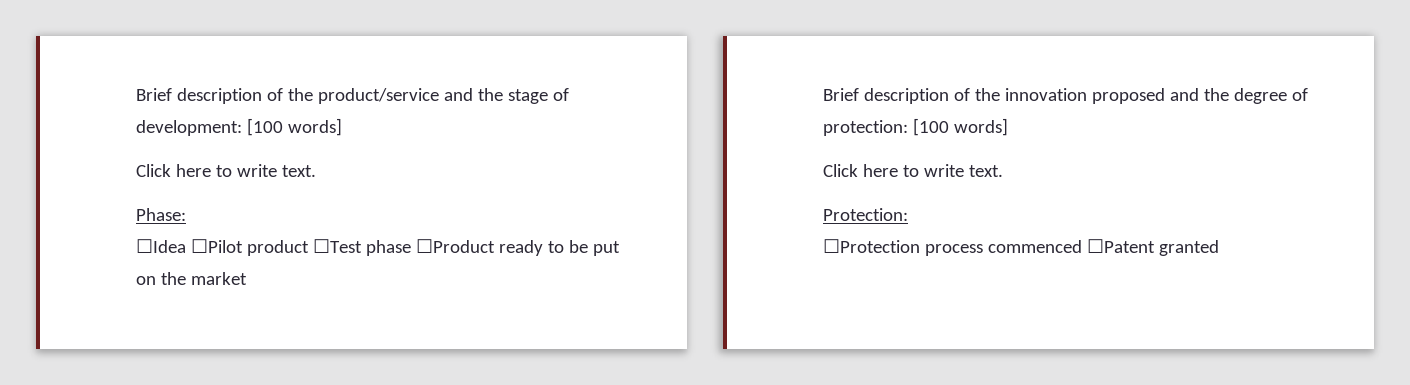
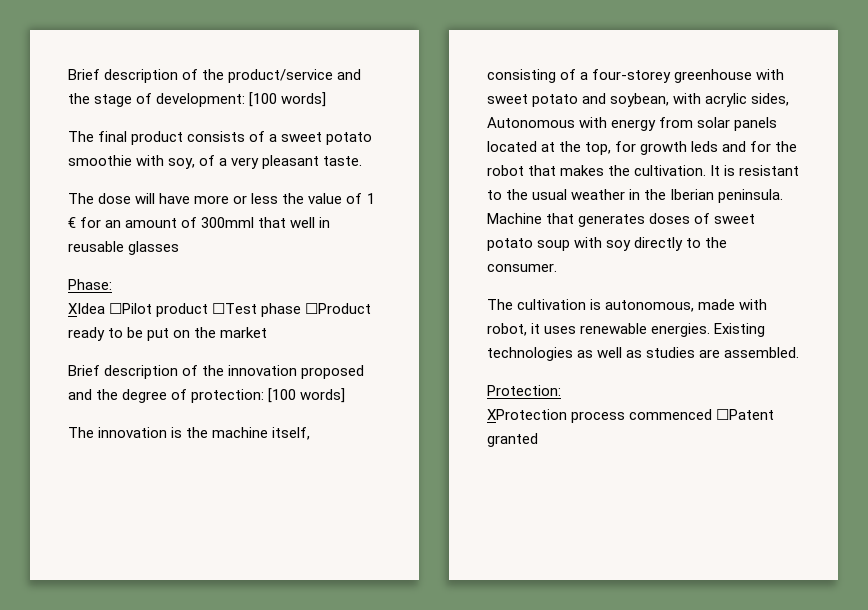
  Brief description of the product/service and the stage of development: [100 words]
- Click here to write text.
+ The final product consists of a sweet potato smoothie with soy, of a very pleasant taste.
+ The dose will have more or less the value of 1 € for an amount of 300mml that well in reusable glasses
- ☐Idea ☐Pilot product ☐Test phase ☐Product ready to be put on the market
+ XIdea ☐Pilot product ☐Test phase ☐Product ready to be put on the market
  Brief description of the innovation proposed and the degree of protection: [100 words]
- Click here to write text.
+ The innovation is the machine itself, consisting of a four-storey greenhouse with sweet potato and soybean, with acrylic sides, Autonomous with energy from solar panels located at the top, for growth leds and for the robot that makes the cultivation. It is resistant to the usual weather in the Iberian peninsula. Machine that generates doses of sweet potato soup with soy directly to the consumer.
+ The cultivation is autonomous, made with robot, it uses renewable energies. Existing technologies as well as studies are assembled.
- ☐Protection process commenced ☐Patent granted
+ XProtection process commenced ☐Patent granted

